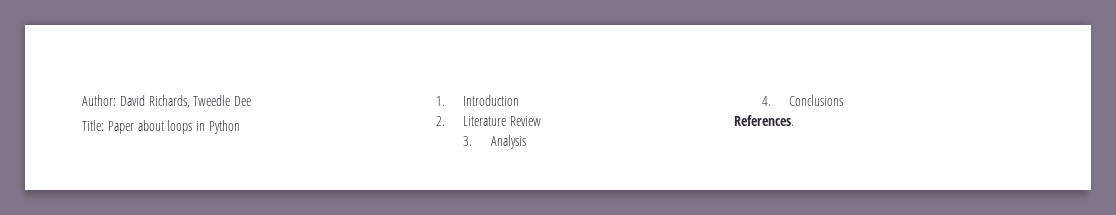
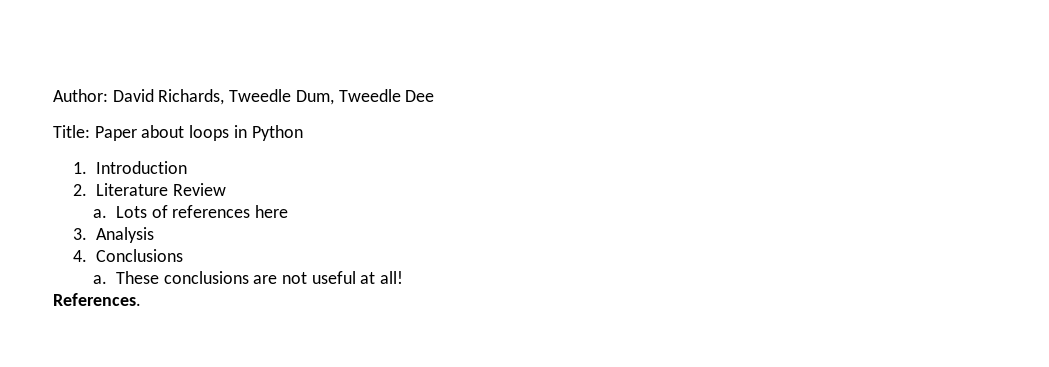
- Author: David Richards, Tweedle Dee
+ Author: David Richards, Tweedle Dum, Tweedle Dee
+ a. Lots of references here
  3. Analysis
  4. Conclusions
+ a. These conclusions are not useful at all!

